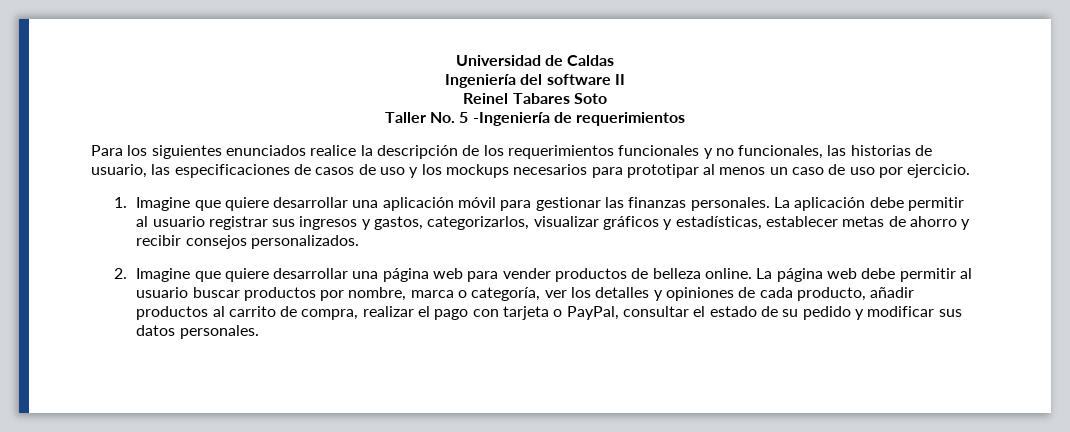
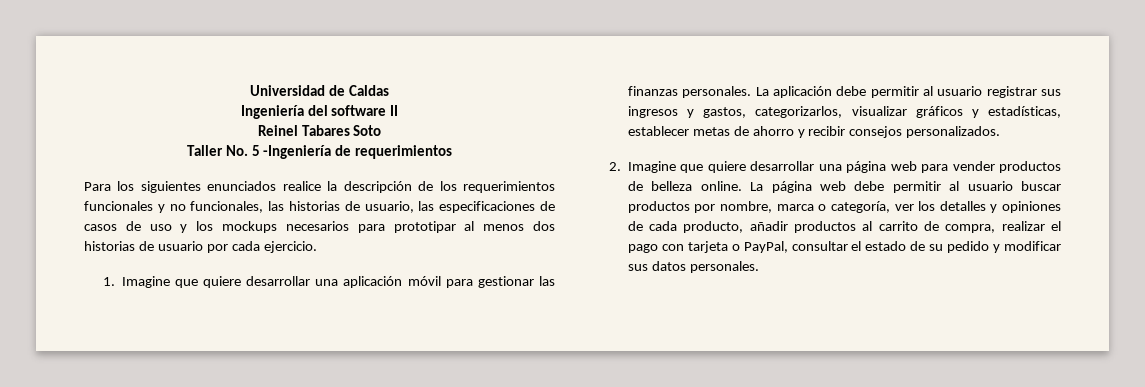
- Para los siguientes enunciados realice la descripción de los requerimientos funcionales y no funcionales, las historias de usuario, las especificaciones de casos de uso y los mockups necesarios para prototipar al menos un caso de uso por ejercicio.
+ Para los siguientes enunciados realice la descripción de los requerimientos funcionales y no funcionales, las historias de usuario, las especificaciones de casos de uso y los mockups necesarios para prototipar al menos dos historias de usuario por cada ejercicio.

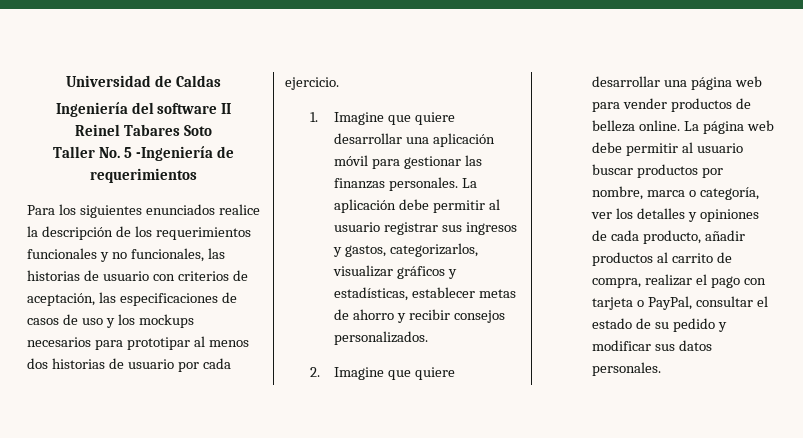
- Para los siguientes enunciados realice la descripción de los requerimientos funcionales y no funcionales, las historias de usuario, las especificaciones de casos de uso y los mockups necesarios para prototipar al menos dos historias de usuario por cada ejercicio.
+ Para los siguientes enunciados realice la descripción de los requerimientos funcionales y no funcionales, las historias de usuario con criterios de aceptación, las especificaciones de casos de uso y los mockups necesarios para prototipar al menos dos historias de usuario por cada ejercicio.

